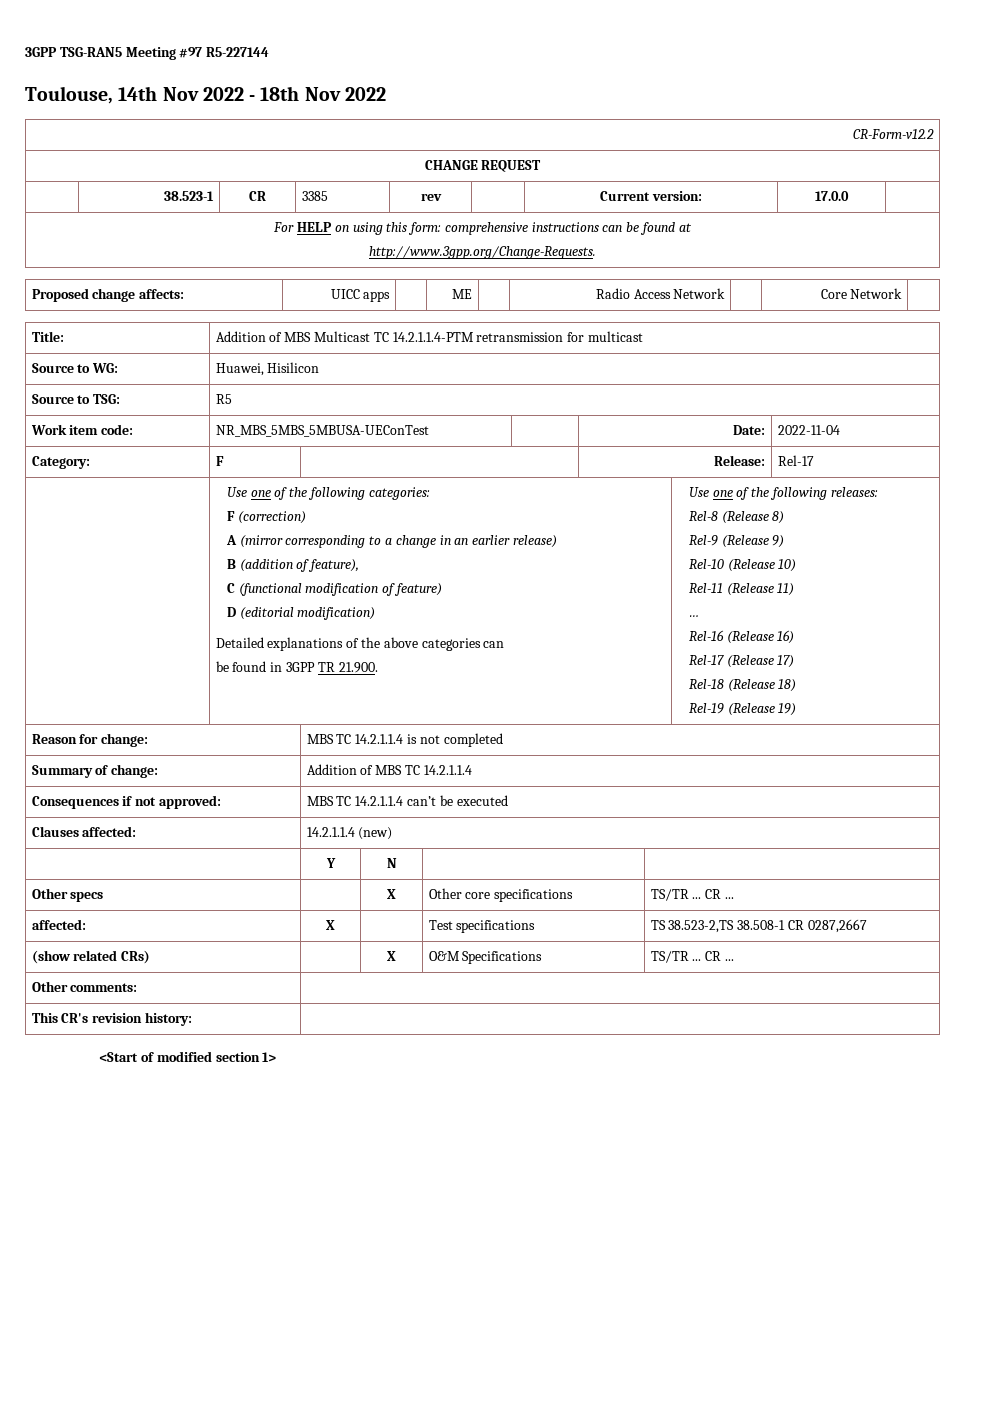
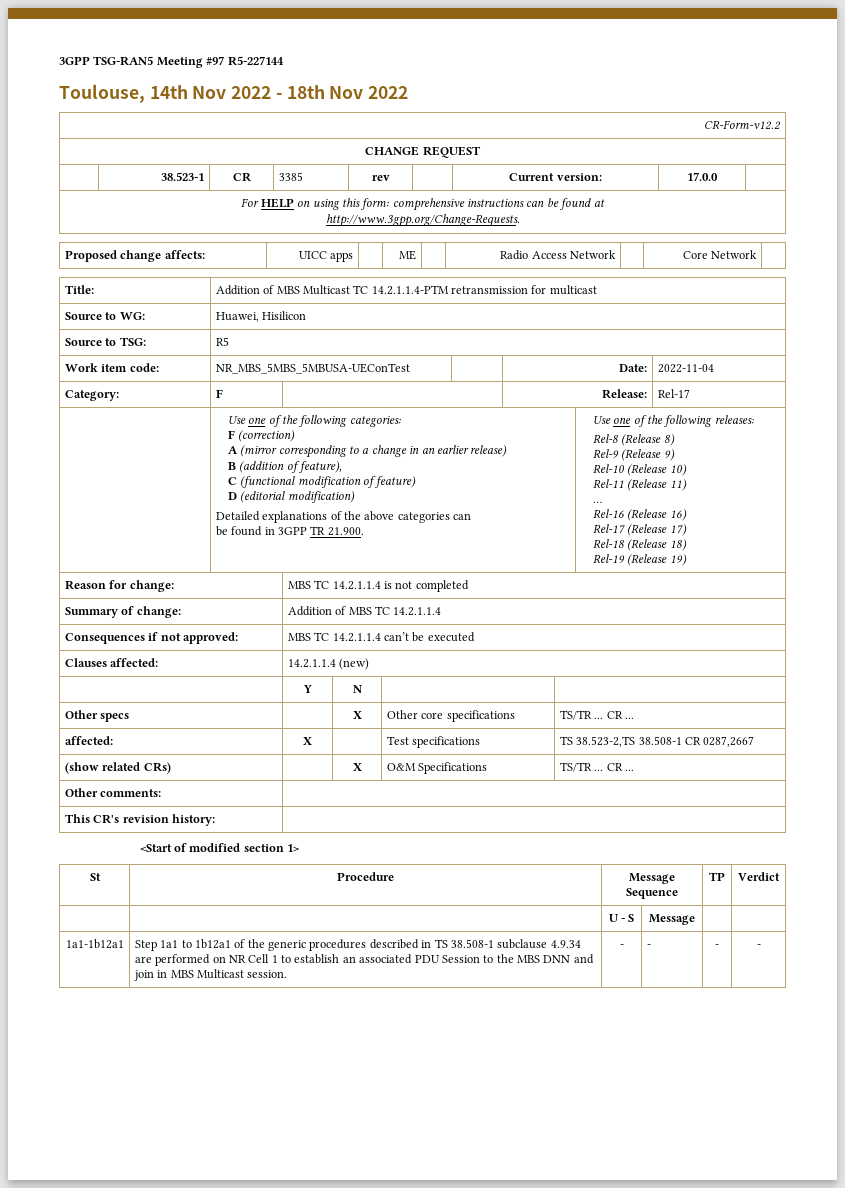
+ St | Procedure | Message Sequence | TP | Verdict
+ | | U - S | Message | |
+ 1a1-1b12a1 | Step 1a1 to 1b12a1 of the generic procedures described in TS 38.508-1 subclause 4.9.34 are performed on NR Cell 1 to establish an associated PDU Session to the MBS DNN and join in MBS Multicast session. | - | - | - | -

